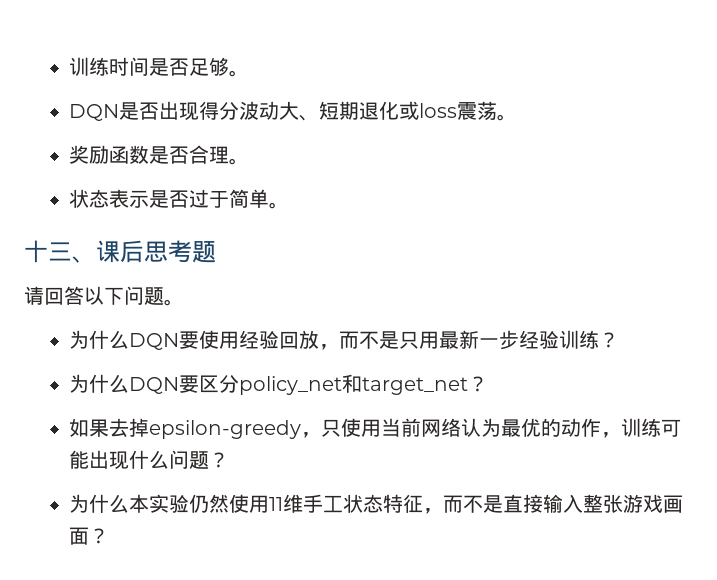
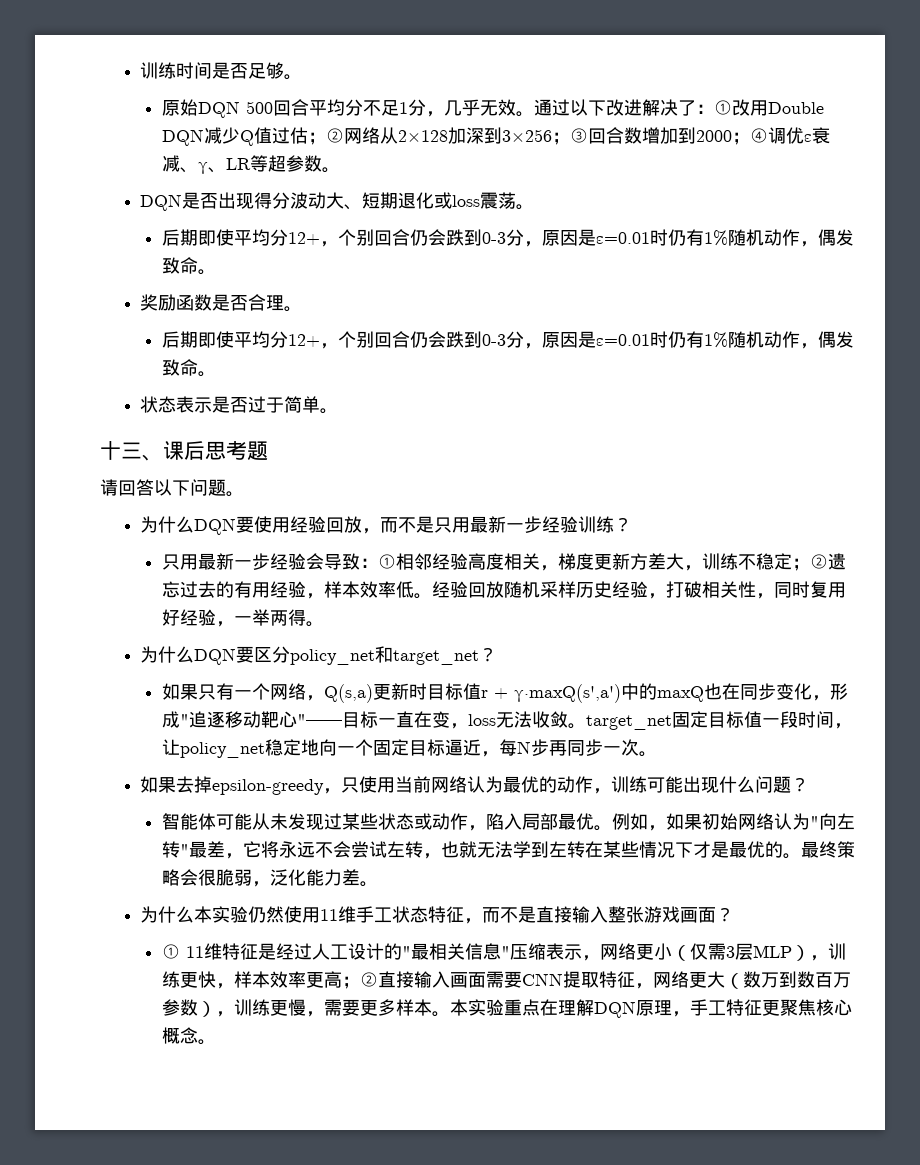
+ 原始DQN 500回合平均分不足1分，几乎无效。通过以下改进解决了：①改用Double DQN减少Q值过估；②网络从2×128加深到3×256；③回合数增加到2000；④调优ε衰减、γ、LR等超参数。
  DQN是否出现得分波动大、短期退化或loss震荡。
+ 后期即使平均分12+，个别回合仍会跌到0-3分，原因是ε=0.01时仍有1%随机动作，偶发致命。
  奖励函数是否合理。
+ 后期即使平均分12+，个别回合仍会跌到0-3分，原因是ε=0.01时仍有1%随机动作，偶发致命。
+ 只用最新一步经验会导致：①相邻经验高度相关，梯度更新方差大，训练不稳定；②遗忘过去的有用经验，样本效率低。经验回放随机采样历史经验，打破相关性，同时复用好经验，一举两得。
+ 如果只有一个网络，Q(s,a)更新时目标值r + γ·maxQ(s',a')中的maxQ也在同步变化，形成"追逐移动靶心"——目标一直在变，loss无法收敛。target_net固定目标值一段时间，让policy_net稳定地向一个固定目标逼近，每N步再同步一次。
+ 智能体可能从未发现过某些状态或动作，陷入局部最优。例如，如果初始网络认为"向左转"最差，它将永远不会尝试左转，也就无法学到左转在某些情况下才是最优的。最终策略会很脆弱，泛化能力差。
+ ① 11维特征是经过人工设计的"最相关信息"压缩表示，网络更小（仅需3层MLP），训练更快，样本效率更高；②直接输入画面需要CNN提取特征，网络更大（数万到数百万参数），训练更慢，需要更多样本。本实验重点在理解DQN原理，手工特征更聚焦核心概念。

